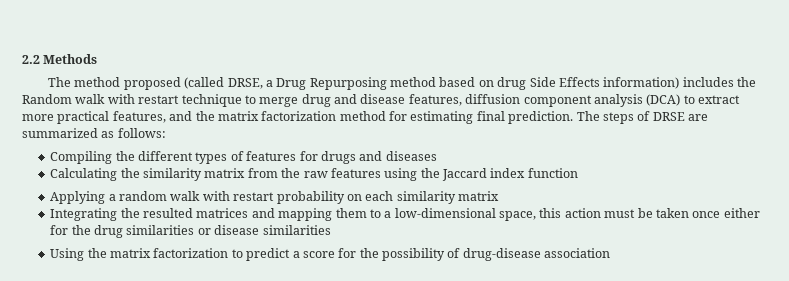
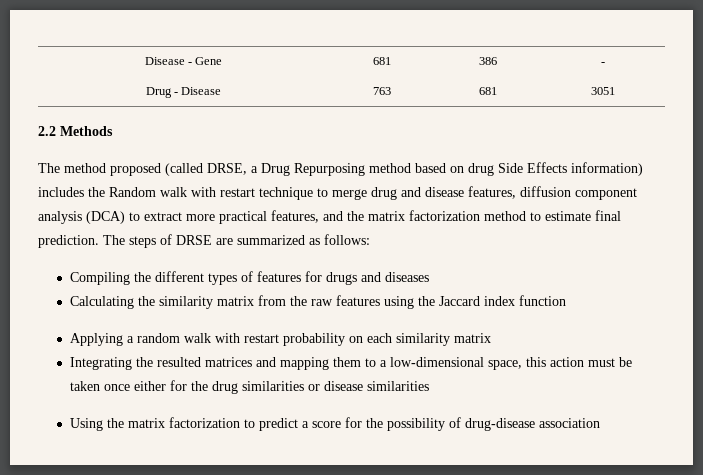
+ Disease - Gene | 681 | 386 | -
+ Drug - Disease | 763 | 681 | 3051
- The method proposed (called DRSE, a Drug Repurposing method based on drug Side Effects information) includes the Random walk with restart technique to merge drug and disease features, diffusion component analysis (DCA) to extract more practical features, and the matrix factorization method for estimating final prediction.
+ The method proposed (called DRSE, a Drug Repurposing method based on drug Side Effects information) includes the Random walk with restart technique to merge drug and disease features, diffusion component analysis (DCA) to extract more practical features, and the matrix factorization method to estimate final prediction.

